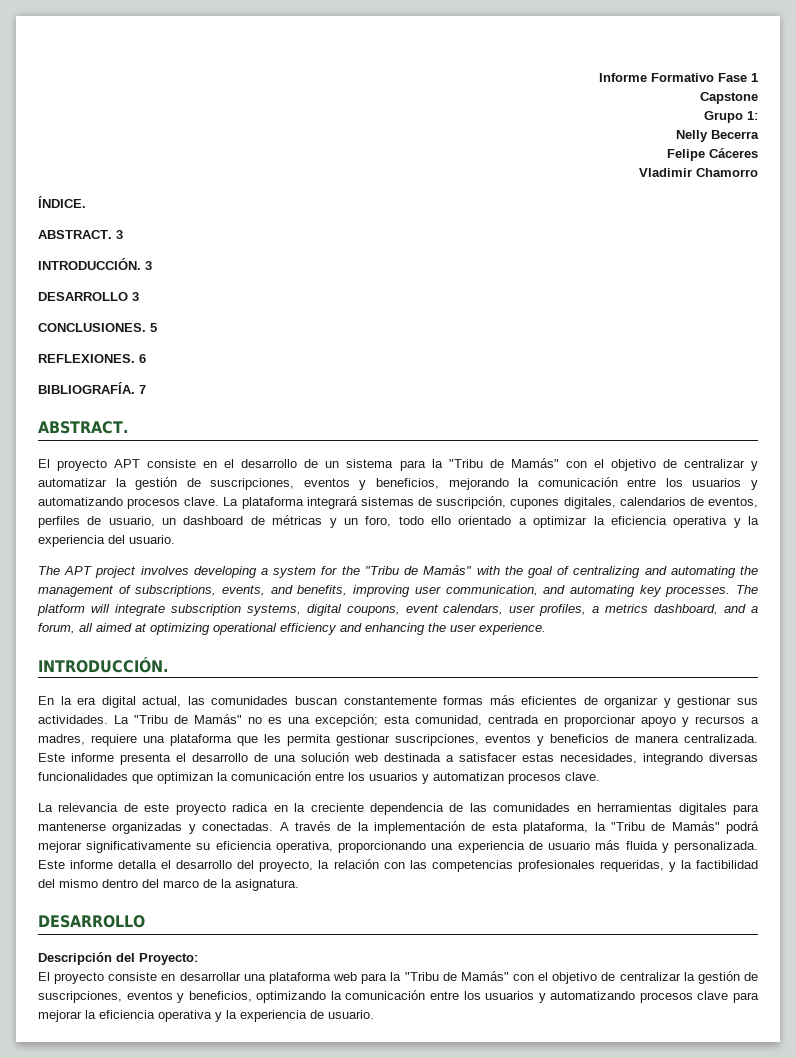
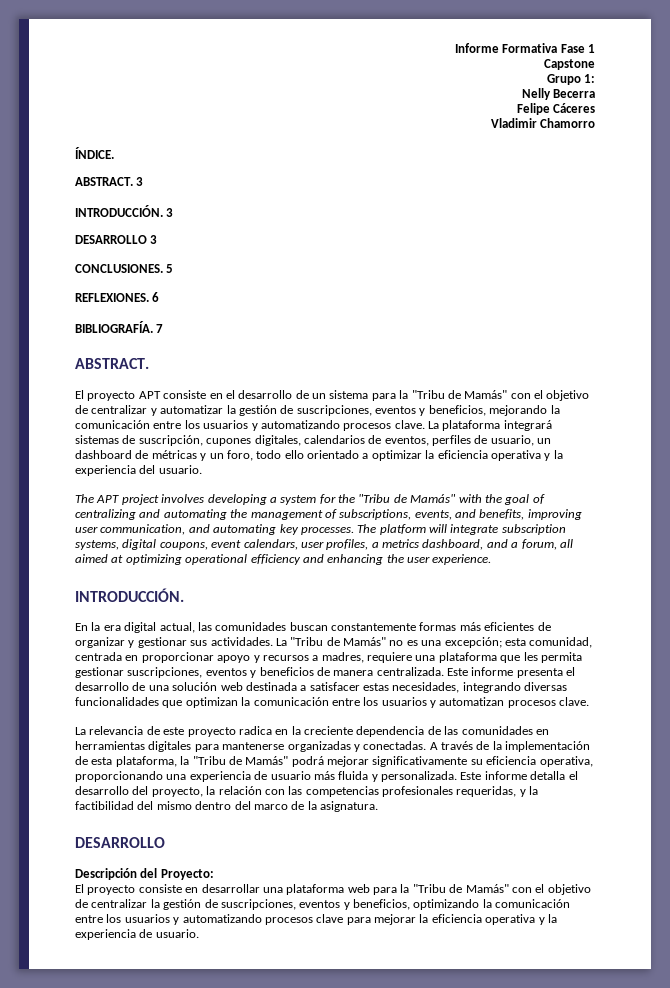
- Informe Formativo Fase 1
+ Informe Formativa Fase 1

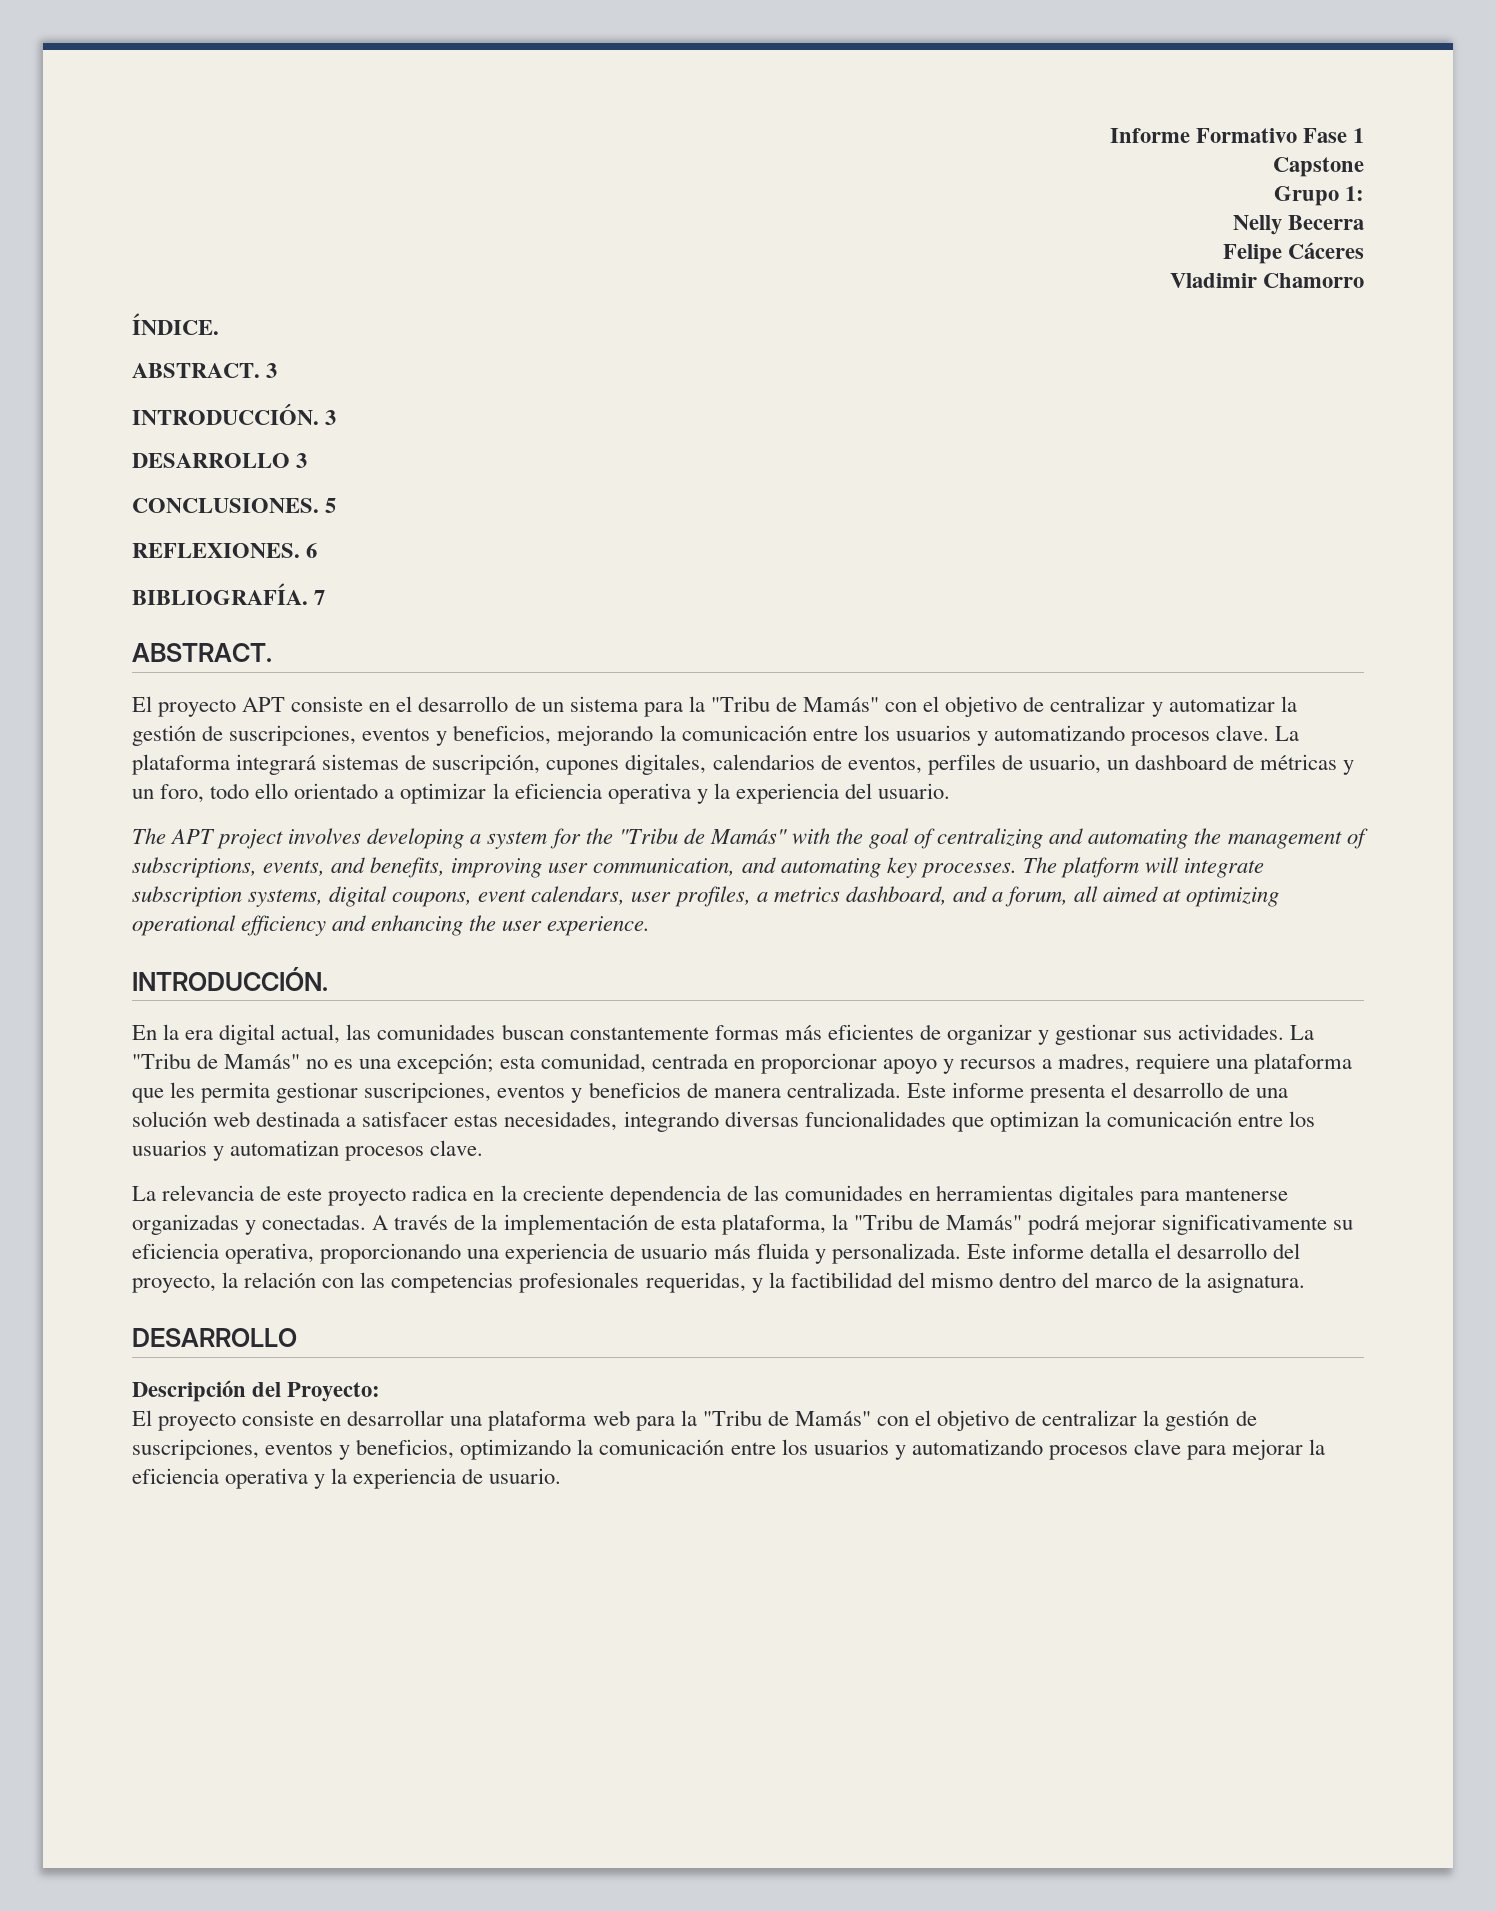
- Informe Formativa Fase 1
+ Informe Formativo Fase 1

